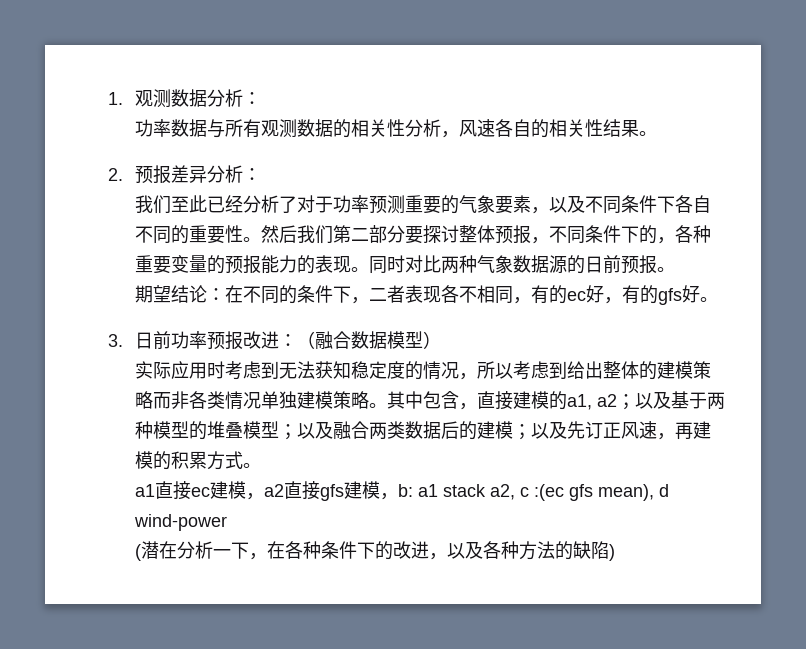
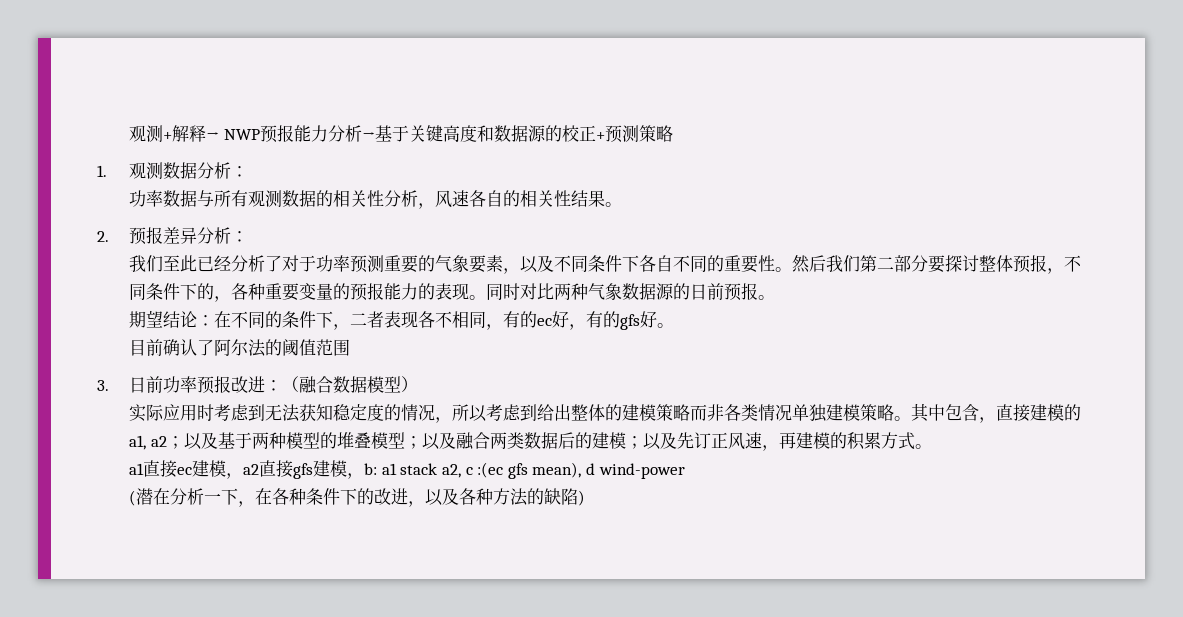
+ 观测+解释→ NWP预报能力分析→基于关键高度和数据源的校正+预测策略
+ 目前确认了阿尔法的阈值范围

